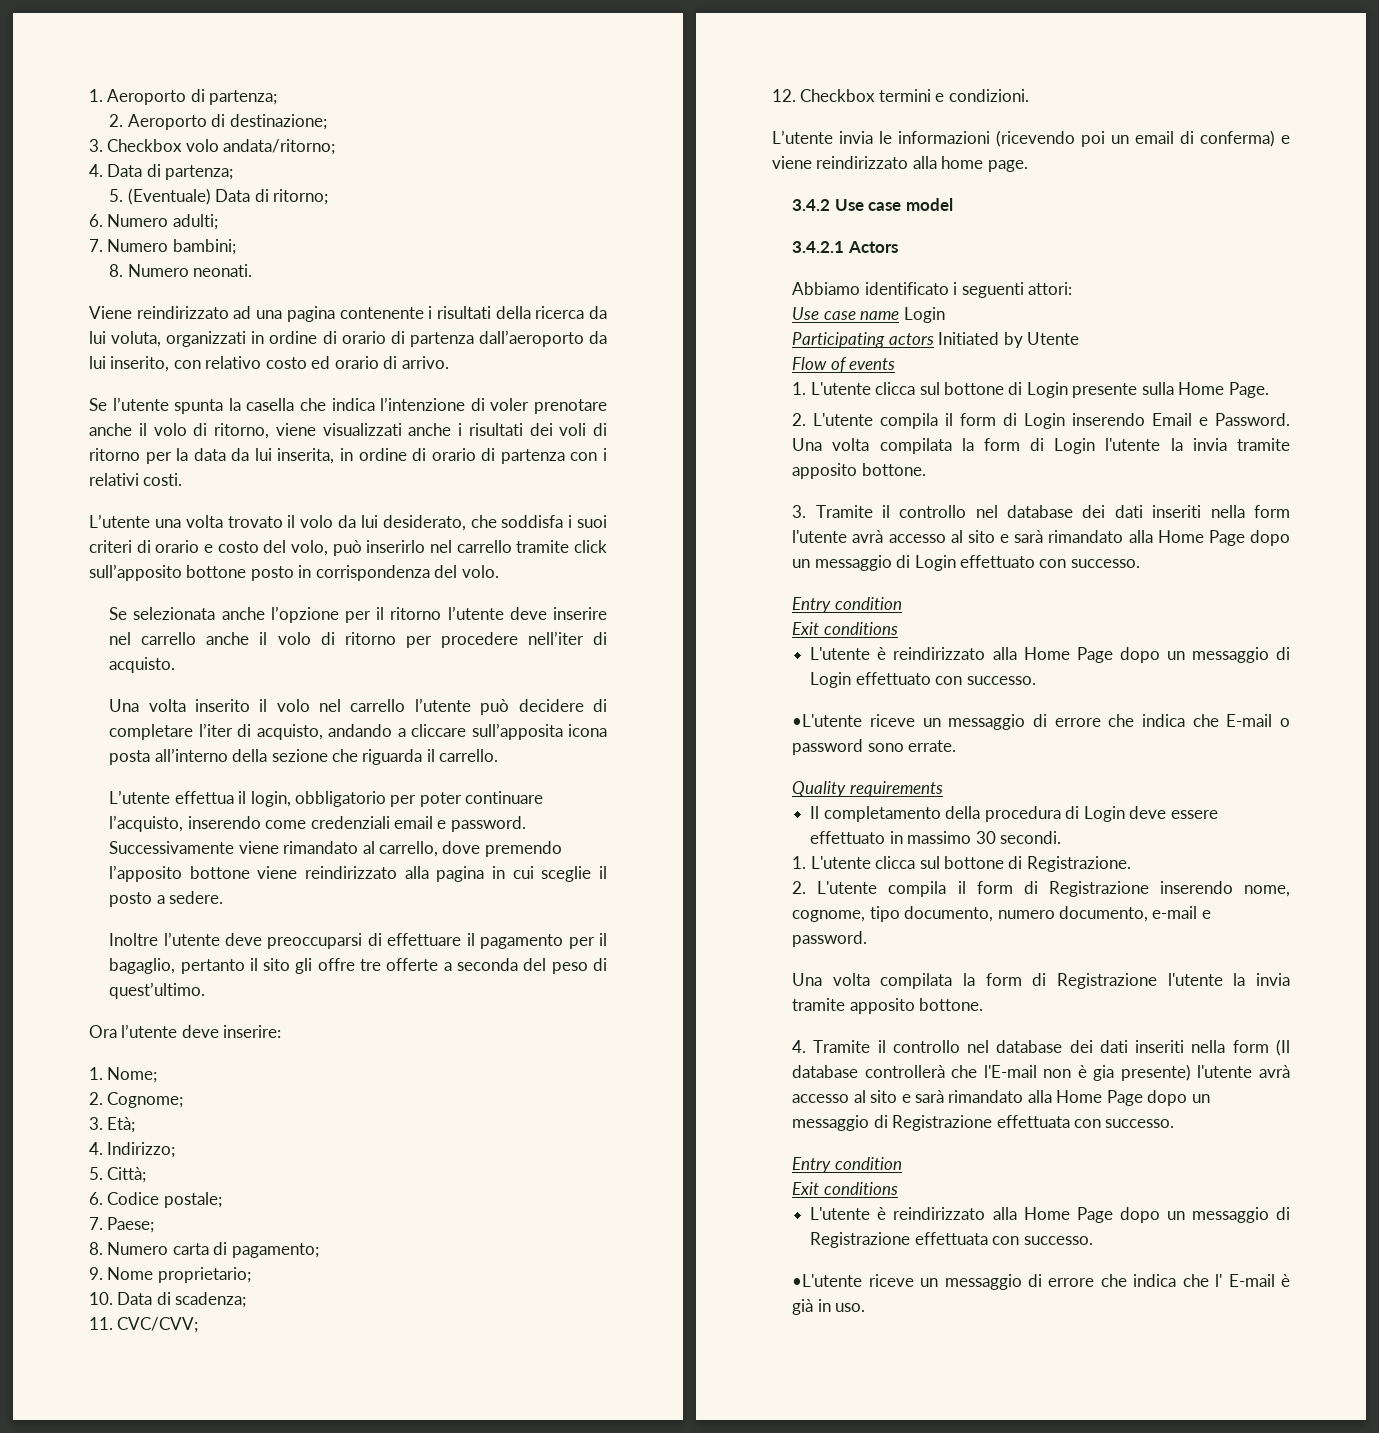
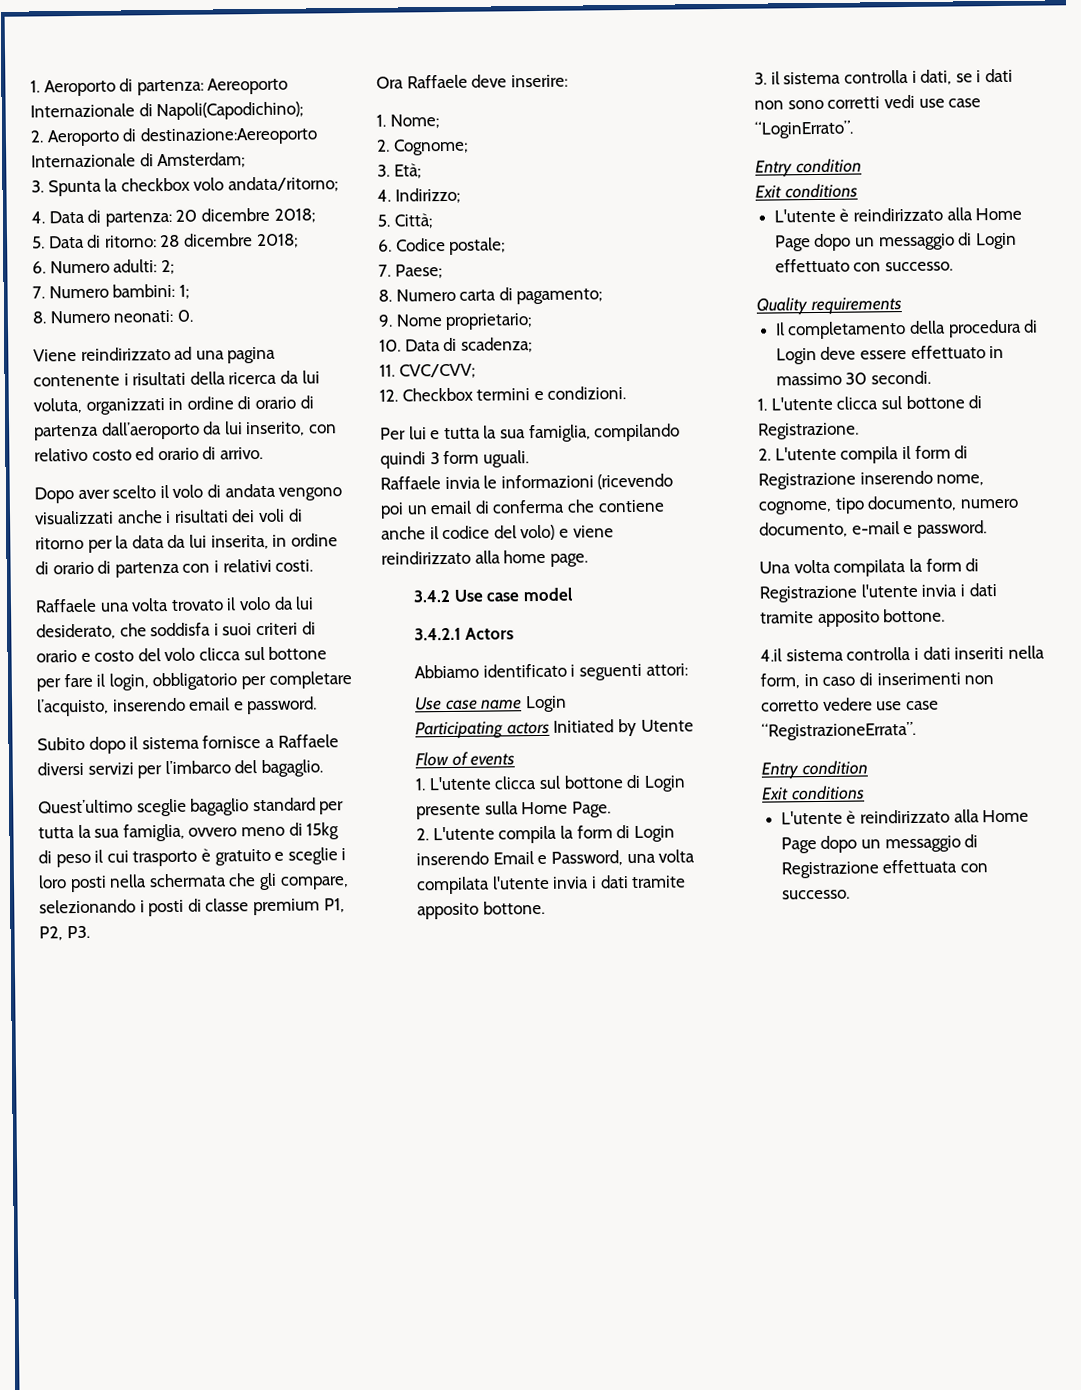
- 1. Aeroporto di partenza;
- 2. Aeroporto di destinazione;
- 3. Checkbox volo andata/ritorno;
+ 1. Aeroporto di partenza: Aereoporto Internazionale di Napoli(Capodichino);
+ 2. Aeroporto di destinazione:Aereoporto Internazionale di Amsterdam;
+ 3. Spunta la checkbox volo andata/ritorno;
- 4. Data di partenza;
- 5. (Eventuale) Data di ritorno;
+ 4. Data di partenza: 20 dicembre 2018;
+ 5. Data di ritorno: 28 dicembre 2018;
- 6. Numero adulti;
+ 6. Numero adulti: 2;
- 7. Numero bambini;
- 8. Numero neonati.
+ 7. Numero bambini: 1;
+ 8. Numero neonati: 0.
- Se l’utente spunta la casella che indica l’intenzione di voler prenotare anche il volo di ritorno, viene visualizzati anche i risultati dei voli di ritorno per la data da lui inserita, in ordine di orario di partenza con i relativi costi.
+ Dopo aver scelto il volo di andata vengono visualizzati anche i risultati dei voli di ritorno per la data da lui inserita, in ordine di orario di partenza con i relativi costi.
- L’utente una volta trovato il volo da lui desiderato, che soddisfa i suoi criteri di orario e costo del volo, può inserirlo nel carrello tramite click sull’apposito bottone posto in corrispondenza del volo.
- Se selezionata anche l’opzione per il ritorno l’utente deve inserire nel carrello anche il volo di ritorno per procedere nell’iter di acquisto.
- Una volta inserito il volo nel carrello l’utente può decidere di completare l’iter di acquisto, andando a cliccare sull’apposita icona posta all’interno della sezione che riguarda il carrello.
- L’utente effettua il login, obbligatorio per poter continuare l’acquisto, inserendo come credenziali email e password. Successivamente viene rimandato al carrello, dove premendo l’apposito bottone viene reindirizzato alla pagina in cui sceglie il posto a sedere.
- Inoltre l’utente deve preoccuparsi di effettuare il pagamento per il bagaglio, pertanto il sito gli offre tre offerte a seconda del peso di quest’ultimo.
+ Raffaele una volta trovato il volo da lui desiderato, che soddisfa i suoi criteri di orario e costo del volo clicca sul bottone per fare il login, obbligatorio per completare l’acquisto, inserendo email e password.
+ Subito dopo il sistema fornisce a Raffaele diversi servizi per l’imbarco del bagaglio.
+ Quest’ultimo sceglie bagaglio standard per tutta la sua famiglia, ovvero meno di 15kg di peso il cui trasporto è gratuito e sceglie i loro posti nella schermata che gli compare, selezionando i posti di classe premium P1, P2, P3.
- Ora l’utente deve inserire:
+ Ora Raffaele deve inserire:
- L’utente invia le informazioni (ricevendo poi un email di conferma) e viene reindirizzato alla home page.
+ Per lui e tutta la sua famiglia, compilando quindi 3 form uguali.
+ Raffaele invia le informazioni (ricevendo poi un email di conferma che contiene anche il codice del volo) e viene reindirizzato alla home page.
- 2. L'utente compila il form di Login inserendo Email e Password. Una volta compilata la form di Login l'utente la invia tramite apposito bottone.
- 3. Tramite il controllo nel database dei dati inseriti nella form l'utente avrà accesso al sito e sarà rimandato alla Home Page dopo un messaggio di Login effettuato con successo.
+ 2. L'utente compila la form di Login inserendo Email e Password, una volta compilata l'utente invia i dati tramite apposito bottone.
+ 3. il sistema controlla i dati, se i dati non sono corretti vedi use case “LoginErrato”.
- •L'utente riceve un messaggio di errore che indica che E-mail o password sono errate.
- Una volta compilata la form di Registrazione l'utente la invia tramite apposito bottone.
- 4. Tramite il controllo nel database dei dati inseriti nella form (Il database controllerà che l'E-mail non è gia presente) l'utente avrà accesso al sito e sarà rimandato alla Home Page dopo un messaggio di Registrazione effettuata con successo.
+ Una volta compilata la form di Registrazione l'utente invia i dati tramite apposito bottone.
+ 4.il sistema controlla i dati inseriti nella form, in caso di inserimenti non corretto vedere use case “RegistrazioneErrata”.
- •L'utente riceve un messaggio di errore che indica che l' E-mail è già in uso.

